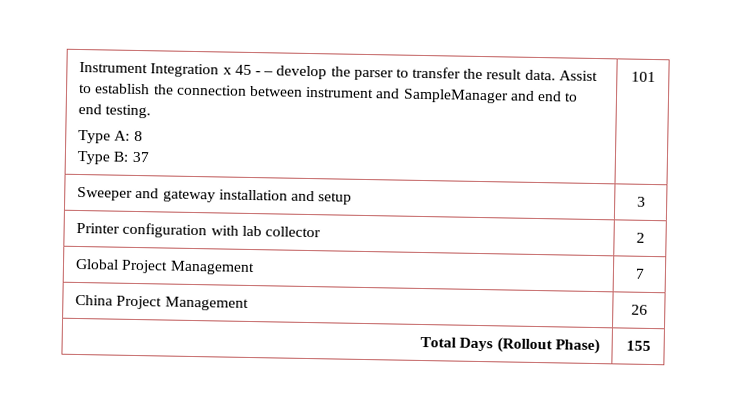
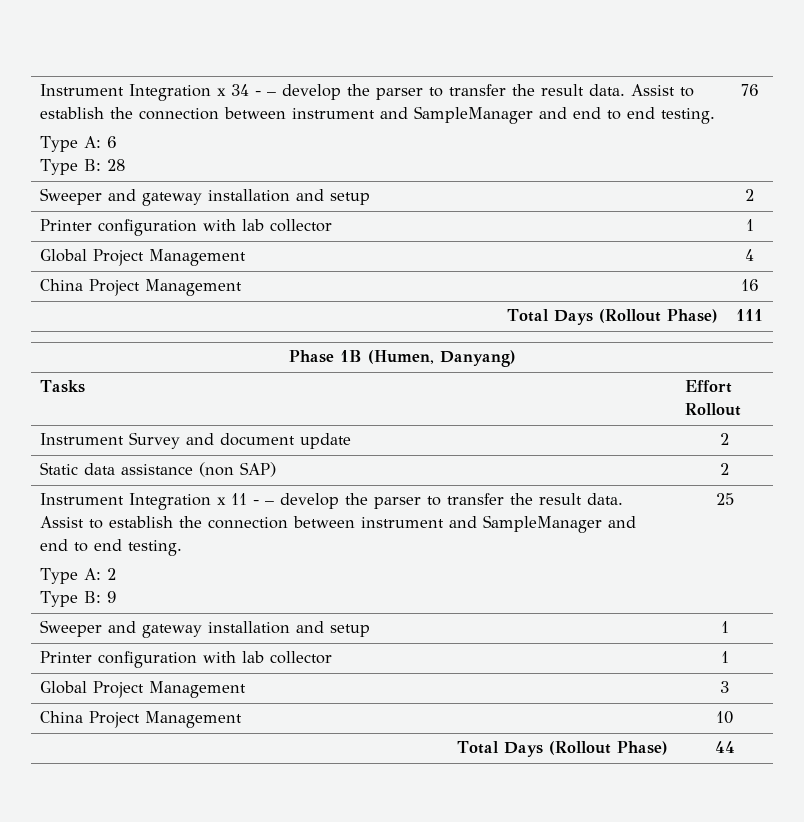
- Instrument Integration x 45 - – develop the parser to transfer the result data. Assist to establish the connection between instrument and SampleManager and end to end testing.
- Type A: 8
- Type B: 37 | 101
- Sweeper and gateway installation and setup | 3
- Printer configuration with lab collector | 2
- Global Project Management | 7
- China Project Management | 26
- Total Days (Rollout Phase) | 155
+ Instrument Integration x 34 - – develop the parser to transfer the result data. Assist to establish the connection between instrument and SampleManager and end to end testing.
+ Type A: 6
+ Type B: 28 | 76
+ Sweeper and gateway installation and setup | 2
+ Printer configuration with lab collector | 1
+ Global Project Management | 4
+ China Project Management | 16
+ Total Days (Rollout Phase) | 111
+ Phase 1B (Humen, Danyang)
+ Tasks | Effort Rollout
+ Instrument Survey and document update | 2
+ Static data assistance (non SAP) | 2
+ Instrument Integration x 11 - – develop the parser to transfer the result data. Assist to establish the connection between instrument and SampleManager and end to end testing.
+ Type A: 2
+ Type B: 9 | 25
+ Sweeper and gateway installation and setup | 1
+ Printer configuration with lab collector | 1
+ Global Project Management | 3
+ China Project Management | 10
+ Total Days (Rollout Phase) | 44

